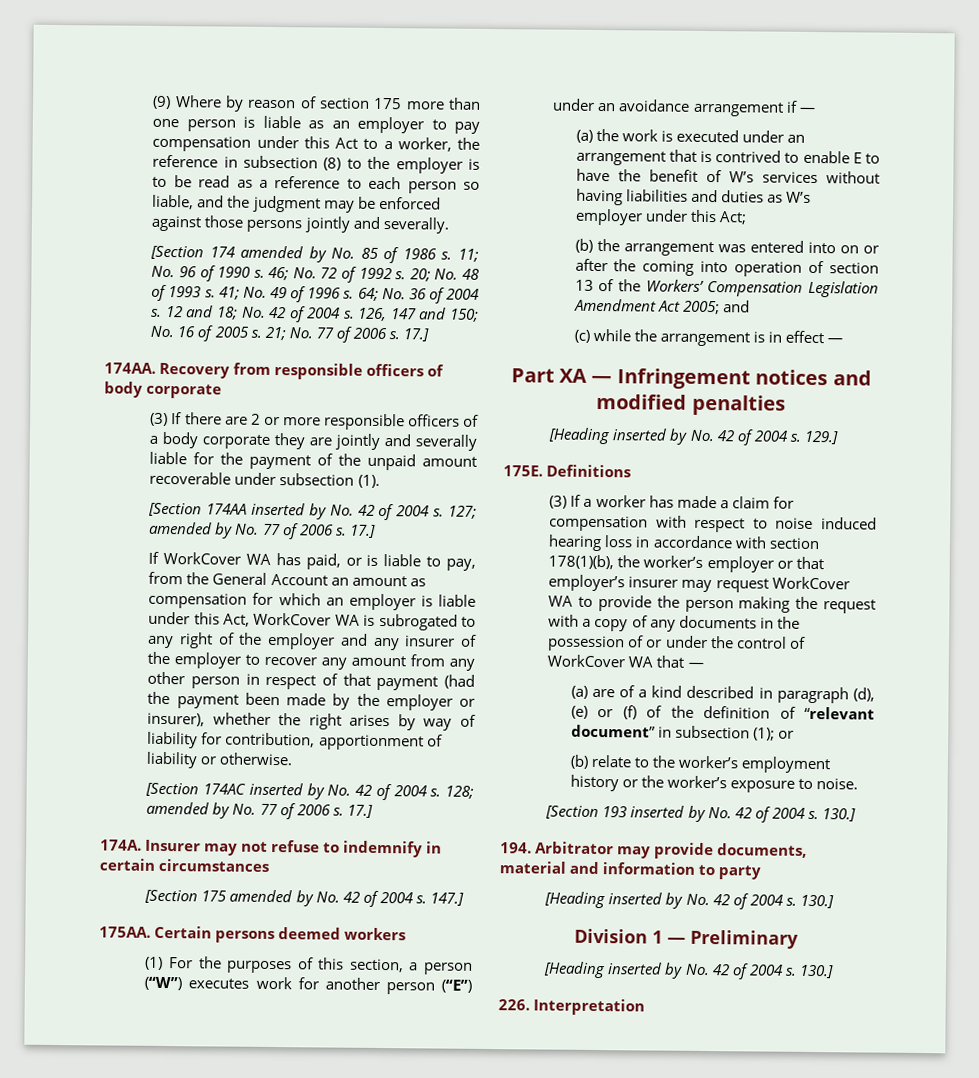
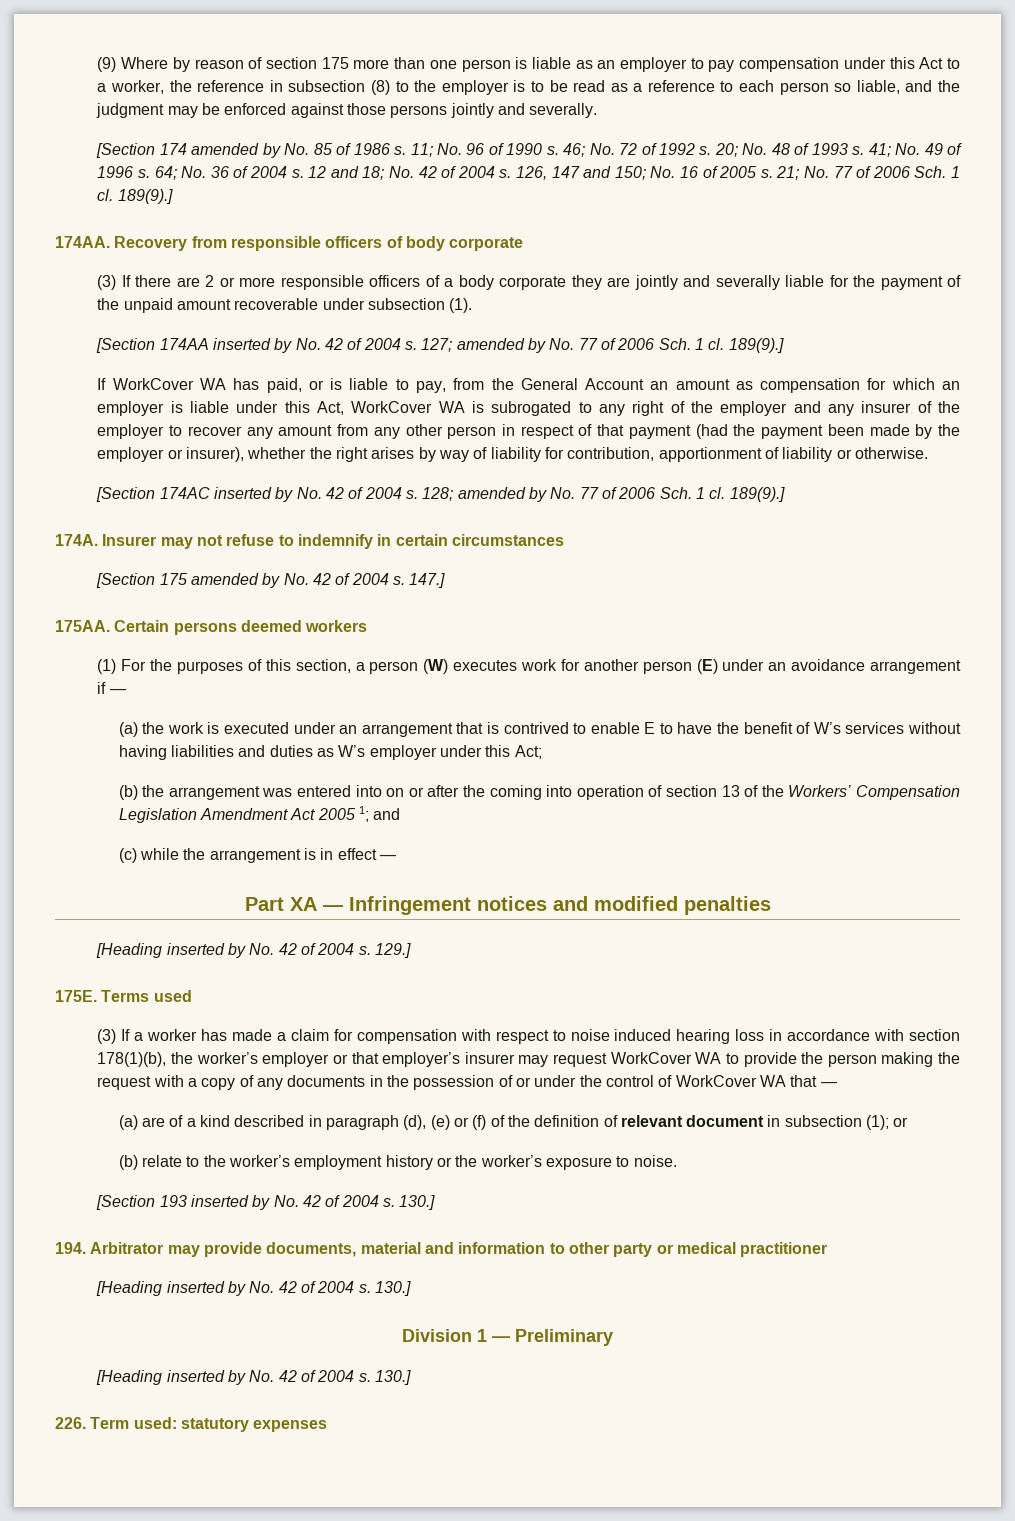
- 21; No. 77 of 2006 s. 17.]
+ 21; No. 77 of 2006 Sch. 1 cl. 189(9).]
- 127; amended by No. 77 of 2006 s. 17.]
+ 127; amended by No. 77 of 2006 Sch. 1 cl. 189(9).]
- 128; amended by No. 77 of 2006 s. 17.]
+ 128; amended by No. 77 of 2006 Sch. 1 cl. 189(9).]
- (1) For the purposes of this section, a person (“W”) executes work for another person (“E”) under an avoidance arrangement if —
+ (1) For the purposes of this section, a person (W) executes work for another person (E) under an avoidance arrangement if —
- (b) the arrangement was entered into on or after the coming into operation of section 13 of the Workers’ Compensation Legislation Amendment Act 2005; and
+ (b) the arrangement was entered into on or after the coming into operation of section 13 of the Workers’ Compensation Legislation Amendment Act 2005 1; and
- Definitions
+ Terms used
- (a) are of a kind described in paragraph (d), (e) or (f) of the definition of “relevant document” in subsection (1); or
+ (a) are of a kind described in paragraph (d), (e) or (f) of the definition of relevant document in subsection (1); or
- 194. Arbitrator may provide documents, material and information to party
+ 194. Arbitrator may provide documents, material and information to other party or medical practitioner
- 226. Interpretation
+ 226. Term used: statutory expenses

